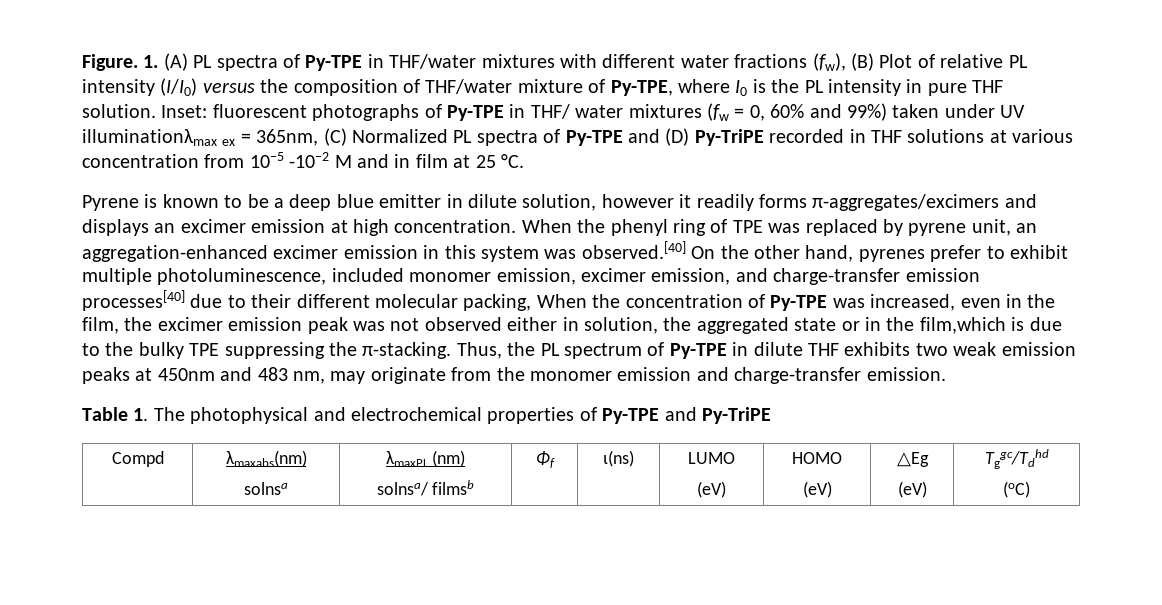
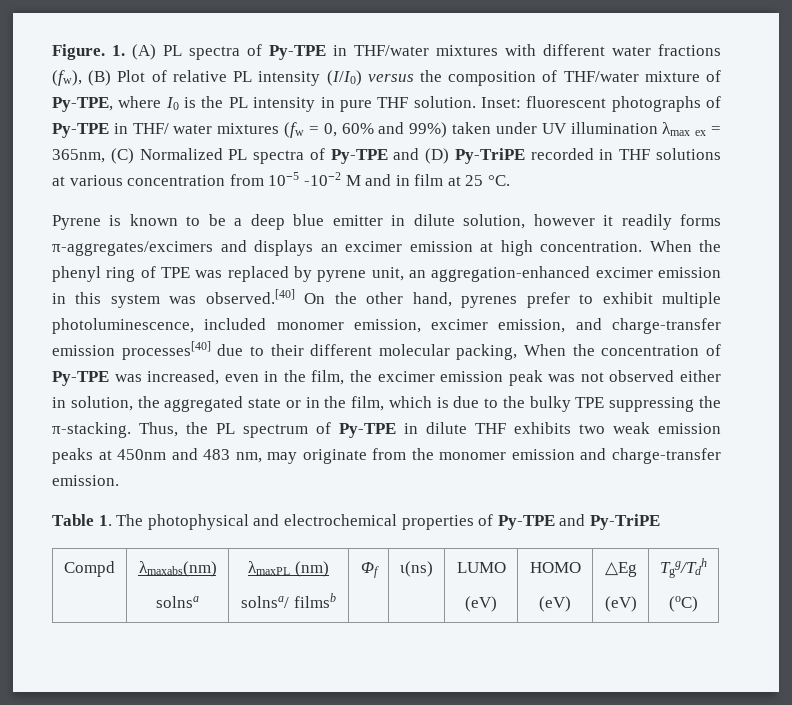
- Inset: fluorescent photographs of Py-TPE in THF/ water mixtures (fw = 0, 60% and 99%) taken under UV illuminationλmax ex = 365nm, (C) Normalized PL spectra of Py-TPE and (D) Py-TriPE recorded in THF solutions at various concentration from 10−5 -10−2 M and in film at 25 °C.
+ Inset: fluorescent photographs of Py-TPE in THF/ water mixtures (fw = 0, 60% and 99%) taken under UV illumination λmax ex = 365nm, (C) Normalized PL spectra of Py-TPE and (D) Py-TriPE recorded in THF solutions at various concentration from 10−5 -10−2 M and in film at 25 °C.
- When the phenyl ring of TPE was replaced by pyrene unit, an aggregation-enhanced excimer emission in this system was observed.[40] On the other hand, pyrenes prefer to exhibit multiple photoluminescence, included monomer emission, excimer emission, and charge-transfer emission processes[40] due to their different molecular packing, When the concentration of Py-TPE was increased, even in the film, the excimer emission peak was not observed either in solution, the aggregated state or in the film,which is due to the bulky TPE suppressing the π-stacking.
+ When the phenyl ring of TPE was replaced by pyrene unit, an aggregation-enhanced excimer emission in this system was observed.[40] On the other hand, pyrenes prefer to exhibit multiple photoluminescence, included monomer emission, excimer emission, and charge-transfer emission processes[40] due to their different molecular packing, When the concentration of Py-TPE was increased, even in the film, the excimer emission peak was not observed either in solution, the aggregated state or in the film, which is due to the bulky TPE suppressing the π-stacking.
  Compd | λmaxabs(nm)
  solnsa | λmaxPL (nm)
  solnsa/ filmsb | Φf | ι(ns) | LUMO
  (eV) | HOMO
  (eV) | △Eg
- (eV) | Tggc/Tdhd
+ (eV) | Tgg/Tdh

